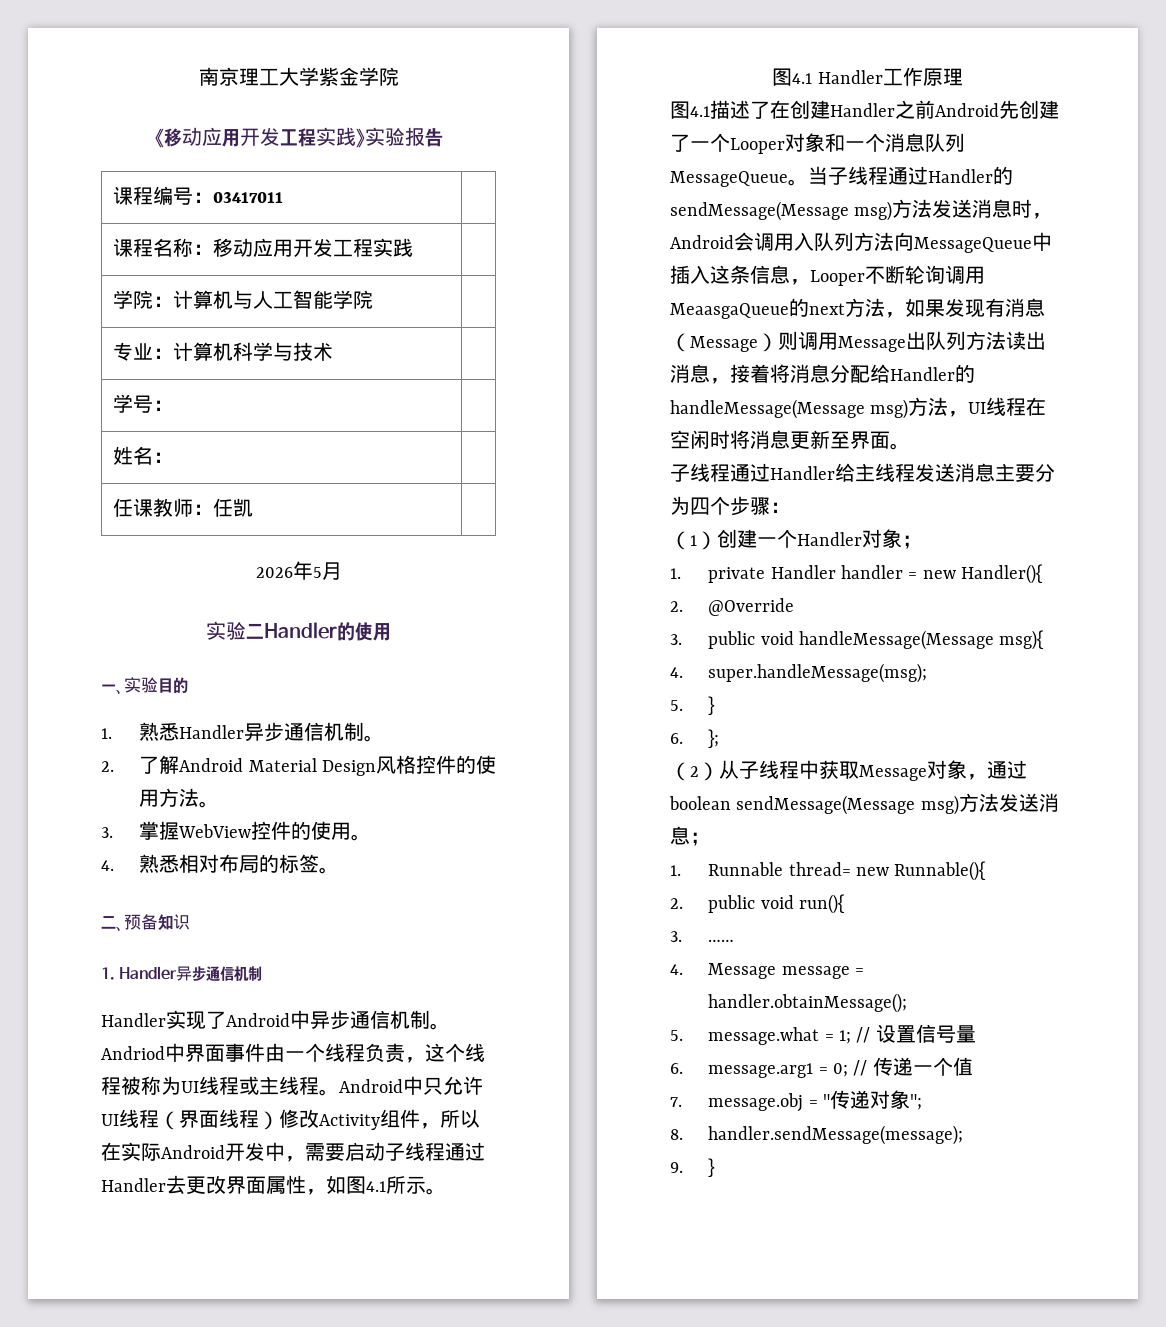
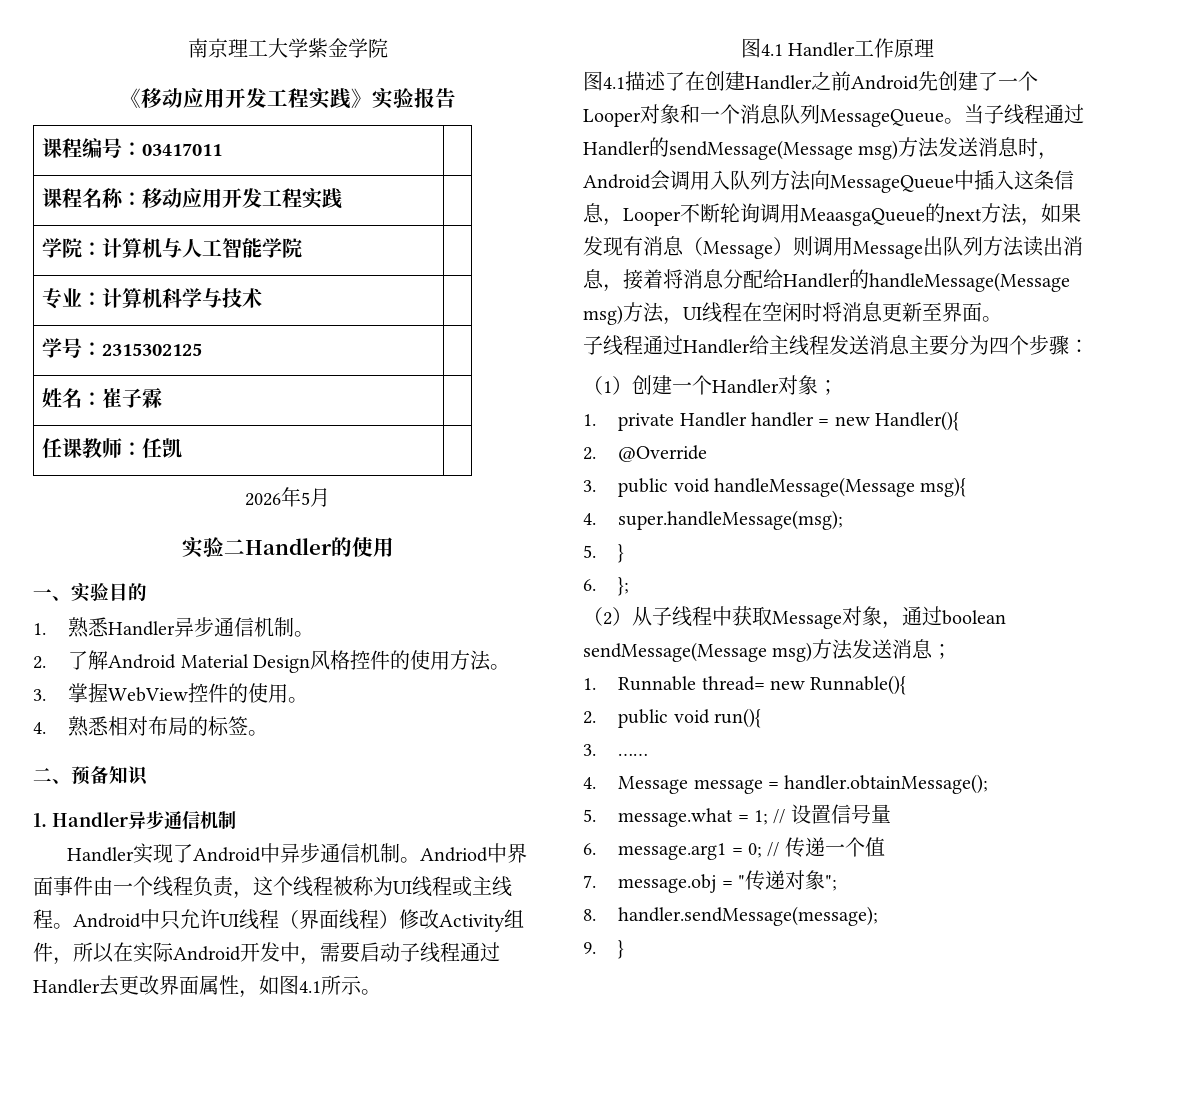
- 学号： |
+ 学号：2315302125 |
- 姓名： |
+ 姓名：崔子霖 |

